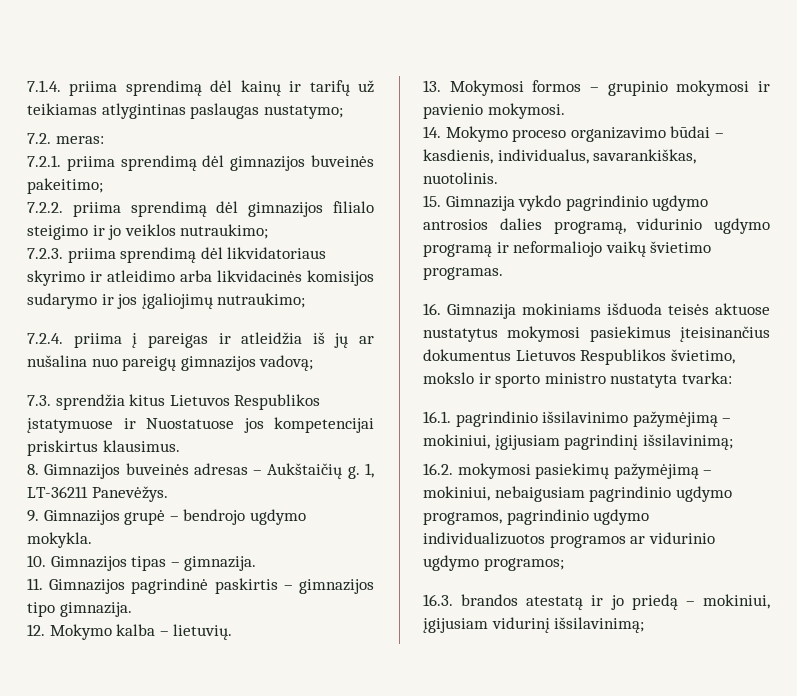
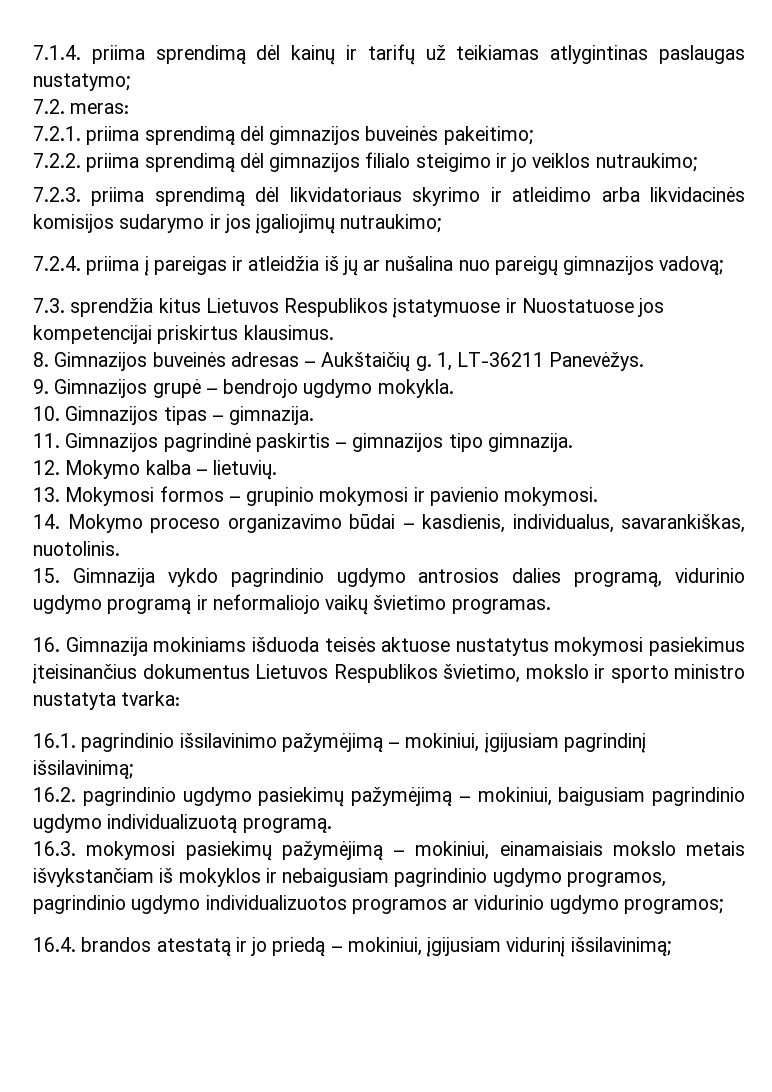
- 16.2. mokymosi pasiekimų pažymėjimą – mokiniui, nebaigusiam pagrindinio ugdymo programos, pagrindinio ugdymo individualizuotos programos ar vidurinio ugdymo programos;
+ 16.2. pagrindinio ugdymo pasiekimų pažymėjimą – mokiniui, baigusiam pagrindinio ugdymo individualizuotą programą.
+ 16.3. mokymosi pasiekimų pažymėjimą – mokiniui, einamaisiais mokslo metais išvykstančiam iš mokyklos ir nebaigusiam pagrindinio ugdymo programos, pagrindinio ugdymo individualizuotos programos ar vidurinio ugdymo programos;
- 16.3. brandos atestatą ir jo priedą – mokiniui, įgijusiam vidurinį išsilavinimą;
+ 16.4. brandos atestatą ir jo priedą – mokiniui, įgijusiam vidurinį išsilavinimą;

